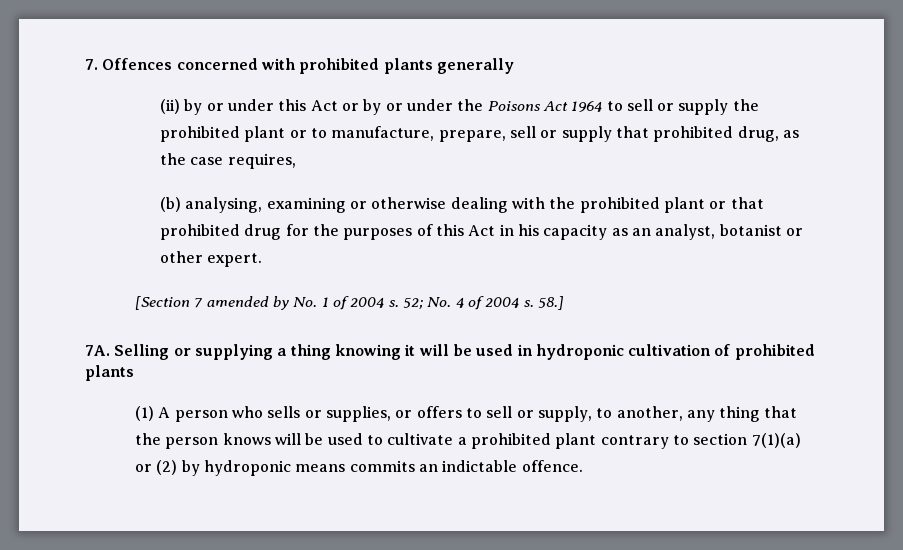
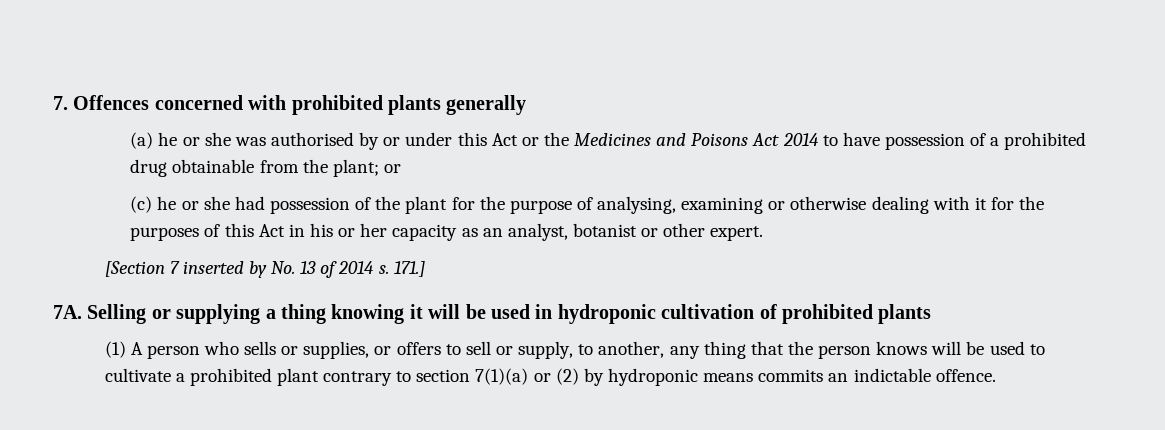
- (ii) by or under this Act or by or under the Poisons Act 1964 to sell or supply the prohibited plant or to manufacture, prepare, sell or supply that prohibited drug, as the case requires,
- (b) analysing, examining or otherwise dealing with the prohibited plant or that prohibited drug for the purposes of this Act in his capacity as an analyst, botanist or other expert.
+ (a) he or she was authorised by or under this Act or the Medicines and Poisons Act 2014 to have possession of a prohibited drug obtainable from the plant; or
+ (c) he or she had possession of the plant for the purpose of analysing, examining or otherwise dealing with it for the purposes of this Act in his or her capacity as an analyst, botanist or other expert.
- [Section 7 amended by No. 1 of 2004 s. 52; No. 4 of 2004 s. 58.]
+ [Section 7 inserted by No. 13 of 2014 s. 171.]

